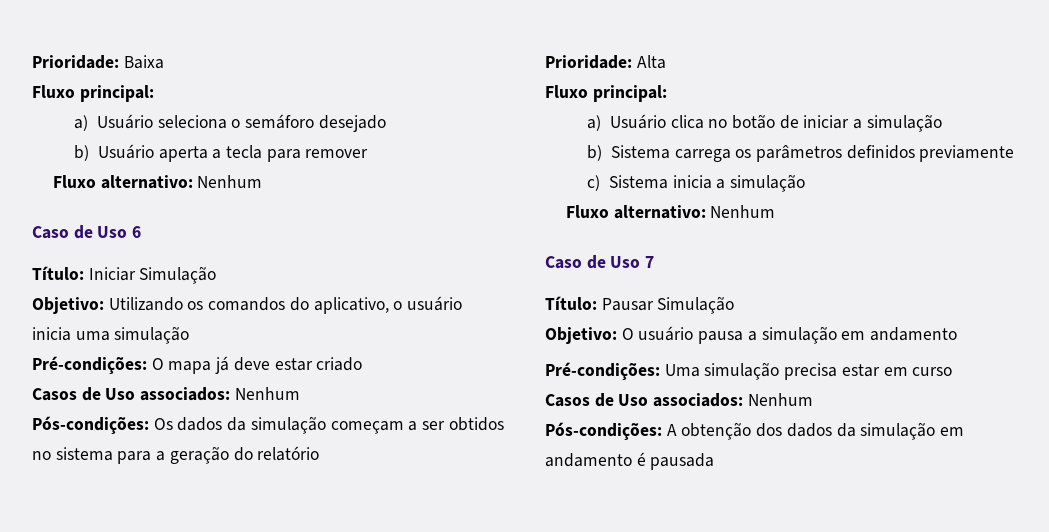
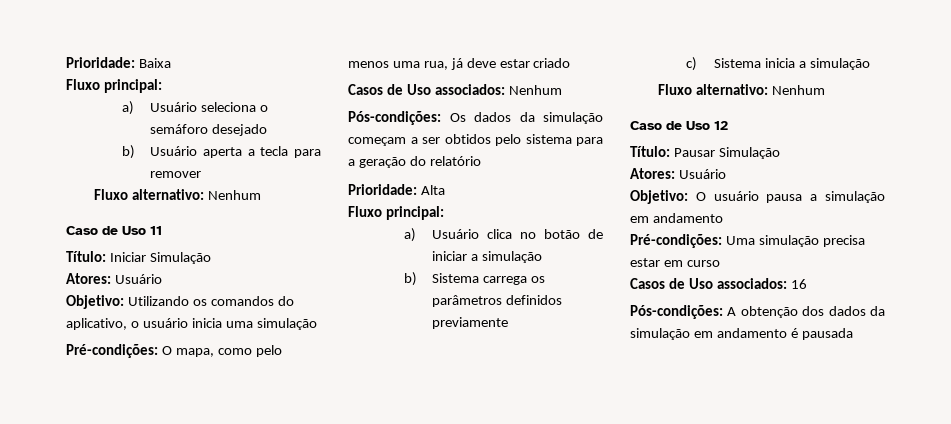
- Caso de Uso 6
+ Caso de Uso 11
  Título: Iniciar Simulação
+ Atores: Usuário
- Pré-condições: O mapa já deve estar criado
+ Pré-condições: O mapa, como pelo menos uma rua, já deve estar criado
- Pós-condições: Os dados da simulação começam a ser obtidos no sistema para a geração do relatório
+ Pós-condições: Os dados da simulação começam a ser obtidos pelo sistema para a geração do relatório
- Caso de Uso 7
+ Caso de Uso 12
  Título: Pausar Simulação
+ Atores: Usuário
  Pré-condições: Uma simulação precisa estar em curso
- Casos de Uso associados: Nenhum
+ Casos de Uso associados: 16

